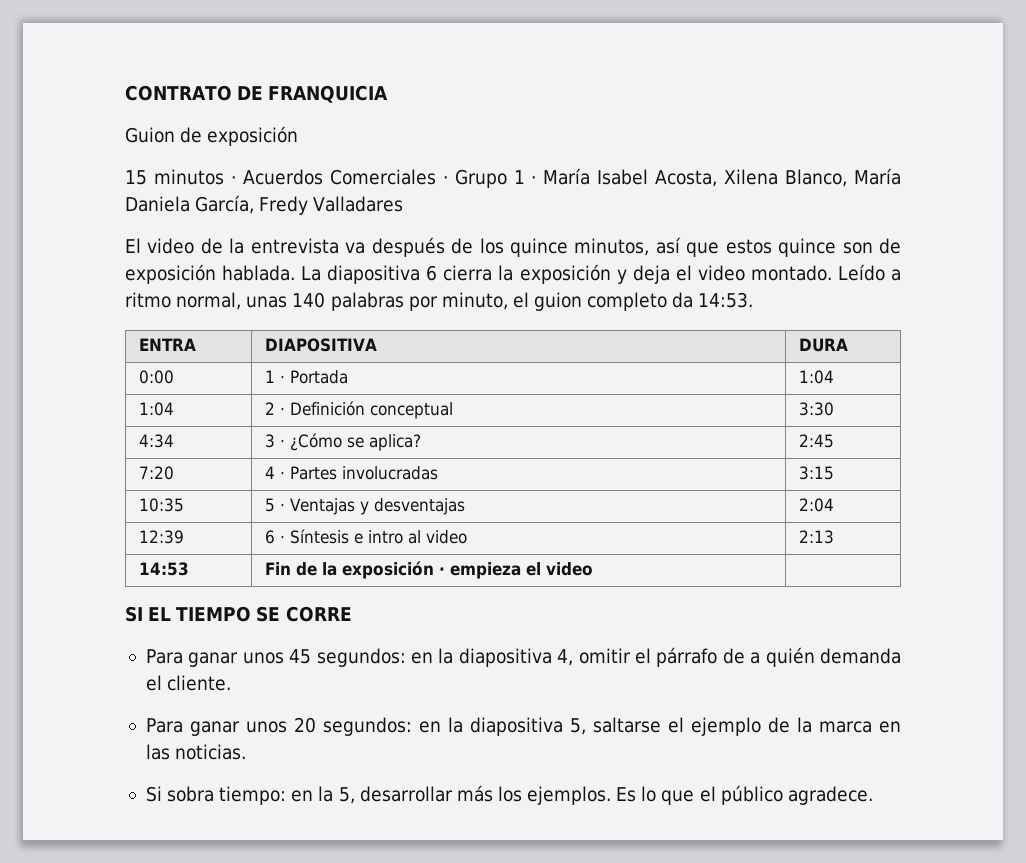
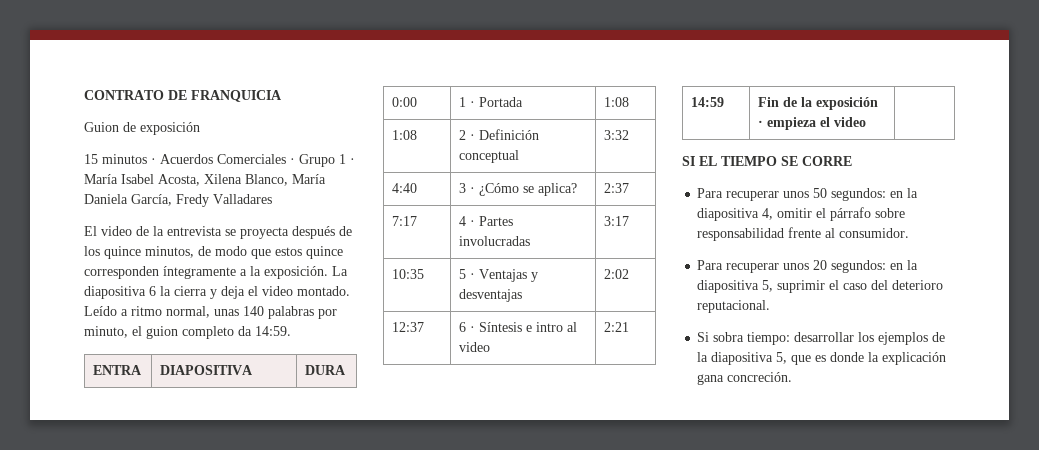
- El video de la entrevista va después de los quince minutos, así que estos quince son de exposición hablada. La diapositiva 6 cierra la exposición y deja el video montado.
+ El video de la entrevista se proyecta después de los quince minutos, de modo que estos quince corresponden íntegramente a la exposición. La diapositiva 6 la cierra y deja el video montado.
- Leído a ritmo normal, unas 140 palabras por minuto, el guion completo da 14:53.
+ Leído a ritmo normal, unas 140 palabras por minuto, el guion completo da 14:59.
- 0:00 | 1 · Portada | 1:04
- 1:04 | 2 · Definición conceptual | 3:30
- 4:34 | 3 · ¿Cómo se aplica? | 2:45
- 7:20 | 4 · Partes involucradas | 3:15
+ 0:00 | 1 · Portada | 1:08
+ 1:08 | 2 · Definición conceptual | 3:32
+ 4:40 | 3 · ¿Cómo se aplica? | 2:37
+ 7:17 | 4 · Partes involucradas | 3:17
- 10:35 | 5 · Ventajas y desventajas | 2:04
- 12:39 | 6 · Síntesis e intro al video | 2:13
- 14:53 | Fin de la exposición · empieza el video |
+ 10:35 | 5 · Ventajas y desventajas | 2:02
+ 12:37 | 6 · Síntesis e intro al video | 2:21
+ 14:59 | Fin de la exposición · empieza el video |
- Para ganar unos 45 segundos: en la diapositiva 4, omitir el párrafo de a quién demanda el cliente.
- Para ganar unos 20 segundos: en la diapositiva 5, saltarse el ejemplo de la marca en las noticias.
- Si sobra tiempo: en la 5, desarrollar más los ejemplos. Es lo que el público agradece.
+ Para recuperar unos 50 segundos: en la diapositiva 4, omitir el párrafo sobre responsabilidad frente al consumidor.
+ Para recuperar unos 20 segundos: en la diapositiva 5, suprimir el caso del deterioro reputacional.
+ Si sobra tiempo: desarrollar los ejemplos de la diapositiva 5, que es donde la explicación gana concreción.

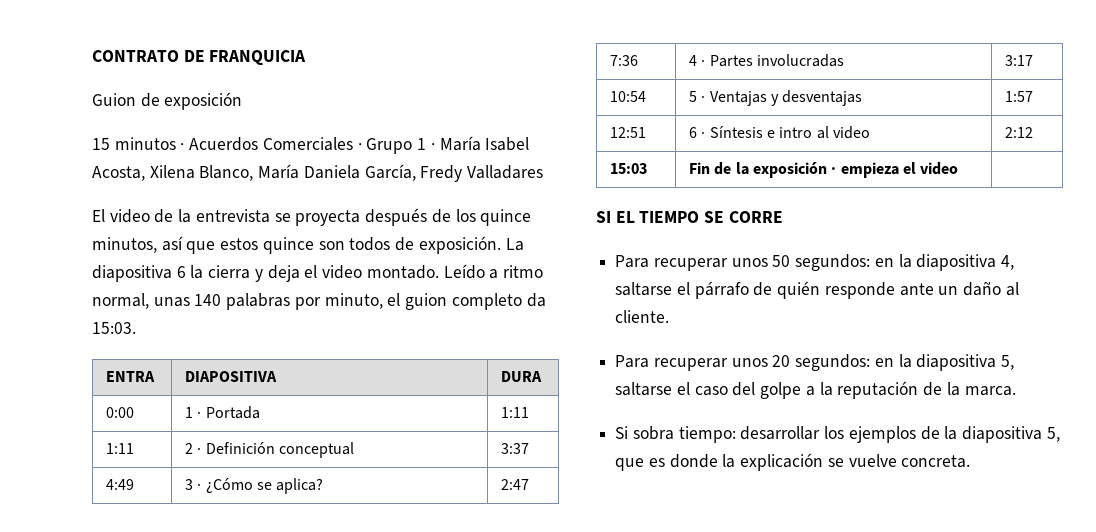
- El video de la entrevista se proyecta después de los quince minutos, de modo que estos quince corresponden íntegramente a la exposición.
+ El video de la entrevista se proyecta después de los quince minutos, así que estos quince son todos de exposición.
- Leído a ritmo normal, unas 140 palabras por minuto, el guion completo da 14:59.
+ Leído a ritmo normal, unas 140 palabras por minuto, el guion completo da 15:03.
- 0:00 | 1 · Portada | 1:08
- 1:08 | 2 · Definición conceptual | 3:32
- 4:40 | 3 · ¿Cómo se aplica? | 2:37
- 7:17 | 4 · Partes involucradas | 3:17
+ 0:00 | 1 · Portada | 1:11
+ 1:11 | 2 · Definición conceptual | 3:37
+ 4:49 | 3 · ¿Cómo se aplica? | 2:47
+ 7:36 | 4 · Partes involucradas | 3:17
- 10:35 | 5 · Ventajas y desventajas | 2:02
- 12:37 | 6 · Síntesis e intro al video | 2:21
- 14:59 | Fin de la exposición · empieza el video |
+ 10:54 | 5 · Ventajas y desventajas | 1:57
+ 12:51 | 6 · Síntesis e intro al video | 2:12
+ 15:03 | Fin de la exposición · empieza el video |
- Para recuperar unos 50 segundos: en la diapositiva 4, omitir el párrafo sobre responsabilidad frente al consumidor.
+ Para recuperar unos 50 segundos: en la diapositiva 4, saltarse el párrafo de quién responde ante un daño al cliente.
- Para recuperar unos 20 segundos: en la diapositiva 5, suprimir el caso del deterioro reputacional.
+ Para recuperar unos 20 segundos: en la diapositiva 5, saltarse el caso del golpe a la reputación de la marca.
- Si sobra tiempo: desarrollar los ejemplos de la diapositiva 5, que es donde la explicación gana concreción.
+ Si sobra tiempo: desarrollar los ejemplos de la diapositiva 5, que es donde la explicación se vuelve concreta.

